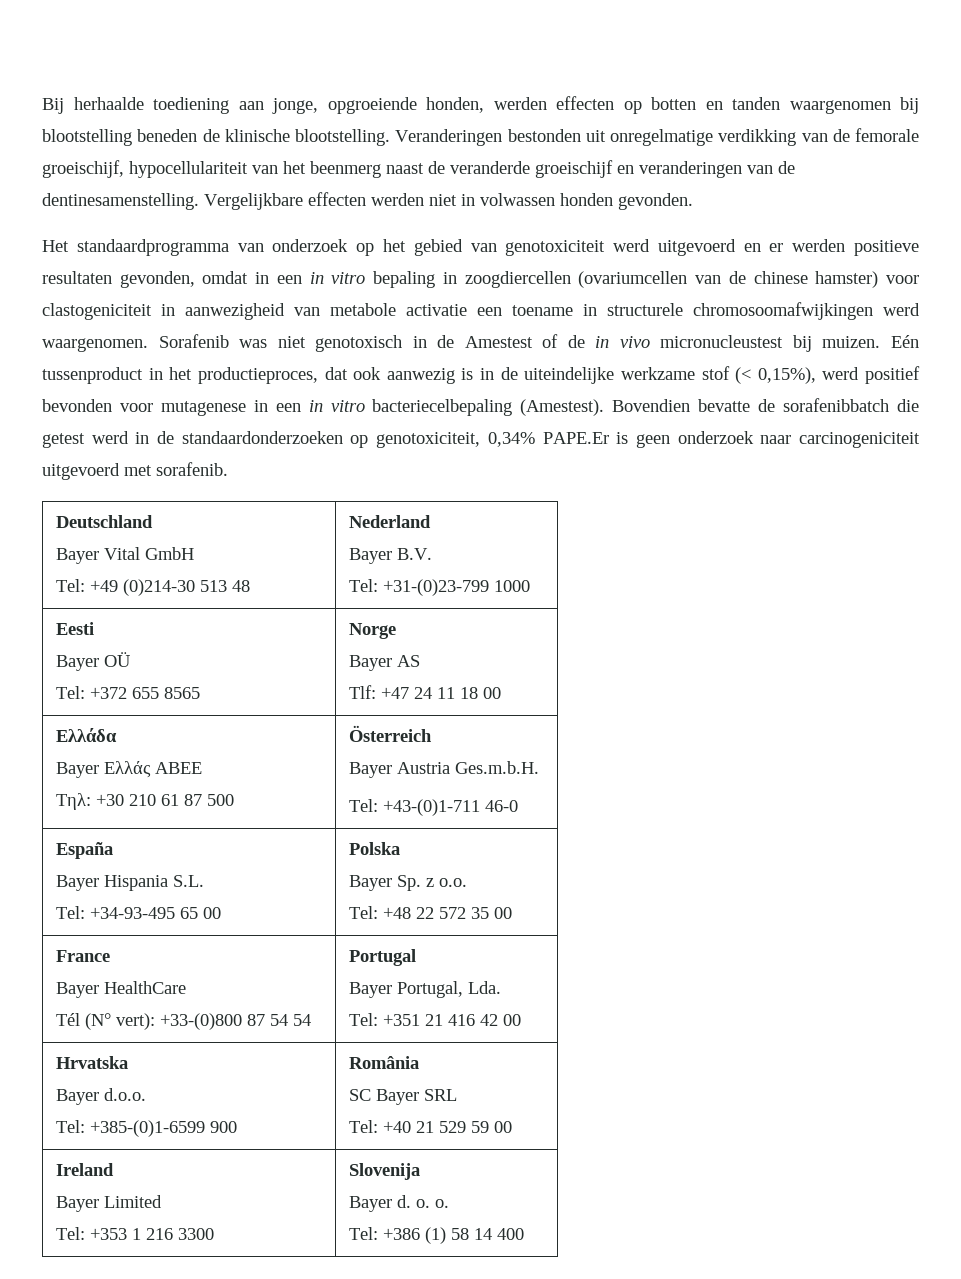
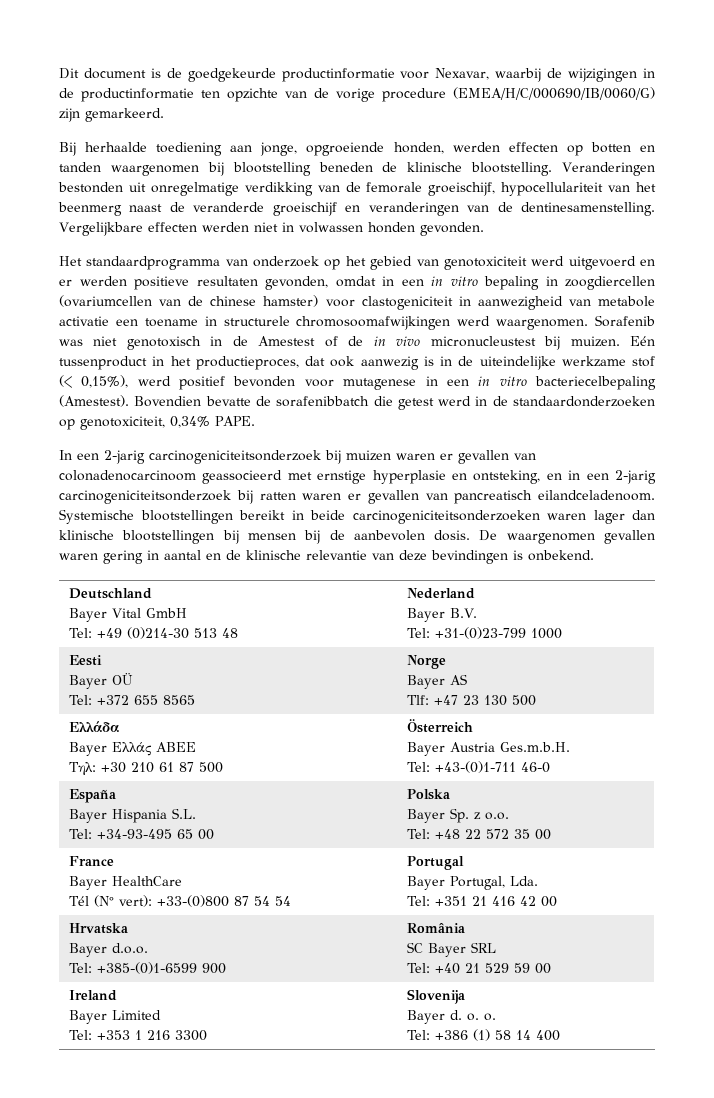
+ Dit document is de goedgekeurde productinformatie voor Nexavar, waarbij de wijzigingen in de productinformatie ten opzichte van de vorige procedure (EMEA/H/C/000690/IB/0060/G) zijn gemarkeerd.
- Bovendien bevatte de sorafenibbatch die getest werd in de standaardonderzoeken op genotoxiciteit, 0,34% PAPE.Er is geen onderzoek naar carcinogeniciteit uitgevoerd met sorafenib.
+ Bovendien bevatte de sorafenibbatch die getest werd in de standaardonderzoeken op genotoxiciteit, 0,34% PAPE.
+ In een 2-jarig carcinogeniciteitsonderzoek bij muizen waren er gevallen van colonadenocarcinoom geassocieerd met ernstige hyperplasie en ontsteking, en in een 2-jarig carcinogeniciteitsonderzoek bij ratten waren er gevallen van pancreatisch eilandceladenoom. Systemische blootstellingen bereikt in beide carcinogeniciteitsonderzoeken waren lager dan klinische blootstellingen bij mensen bij de aanbevolen dosis. De waargenomen gevallen waren gering in aantal en de klinische relevantie van deze bevindingen is onbekend.
  Eesti
  Bayer OÜ
  Tel: +372 655 8565 | Norge
  Bayer AS
- Tlf: +47 24 11 18 00
+ Tlf: +47 23 130 500

